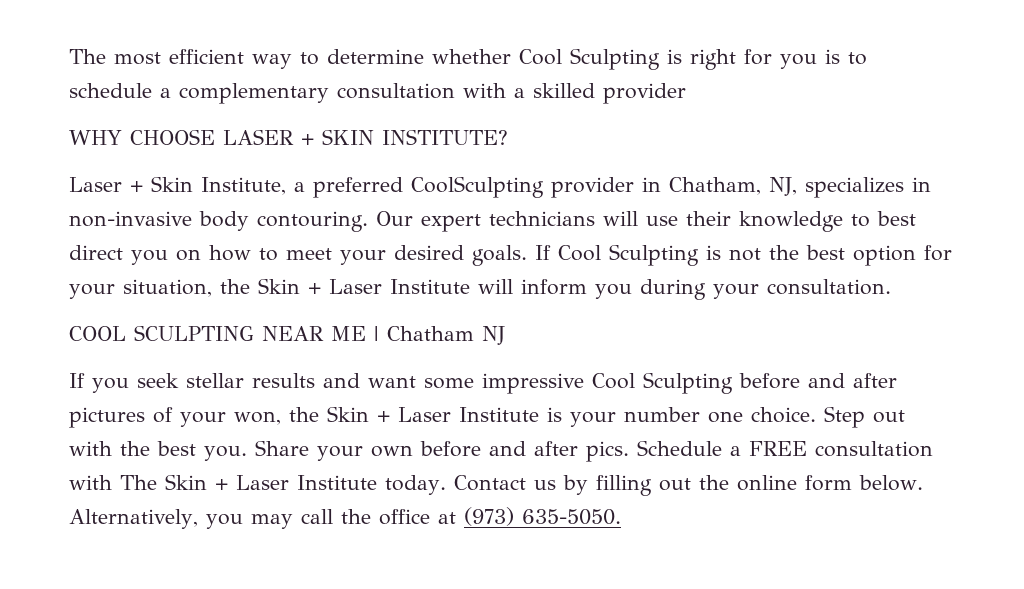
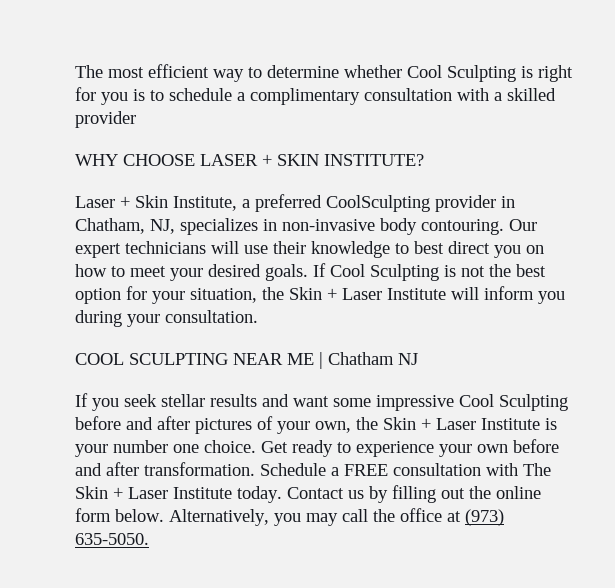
- The most efficient way to determine whether Cool Sculpting is right for you is to schedule a complementary consultation with a skilled provider
+ The most efficient way to determine whether Cool Sculpting is right for you is to schedule a complimentary consultation with a skilled provider
- If you seek stellar results and want some impressive Cool Sculpting before and after pictures of your won, the Skin + Laser Institute is your number one choice.
+ If you seek stellar results and want some impressive Cool Sculpting before and after pictures of your own, the Skin + Laser Institute is your number one choice.
- Step out with the best you. Share your own before and after pics.
+ Get ready to experience your own before and after transformation.

